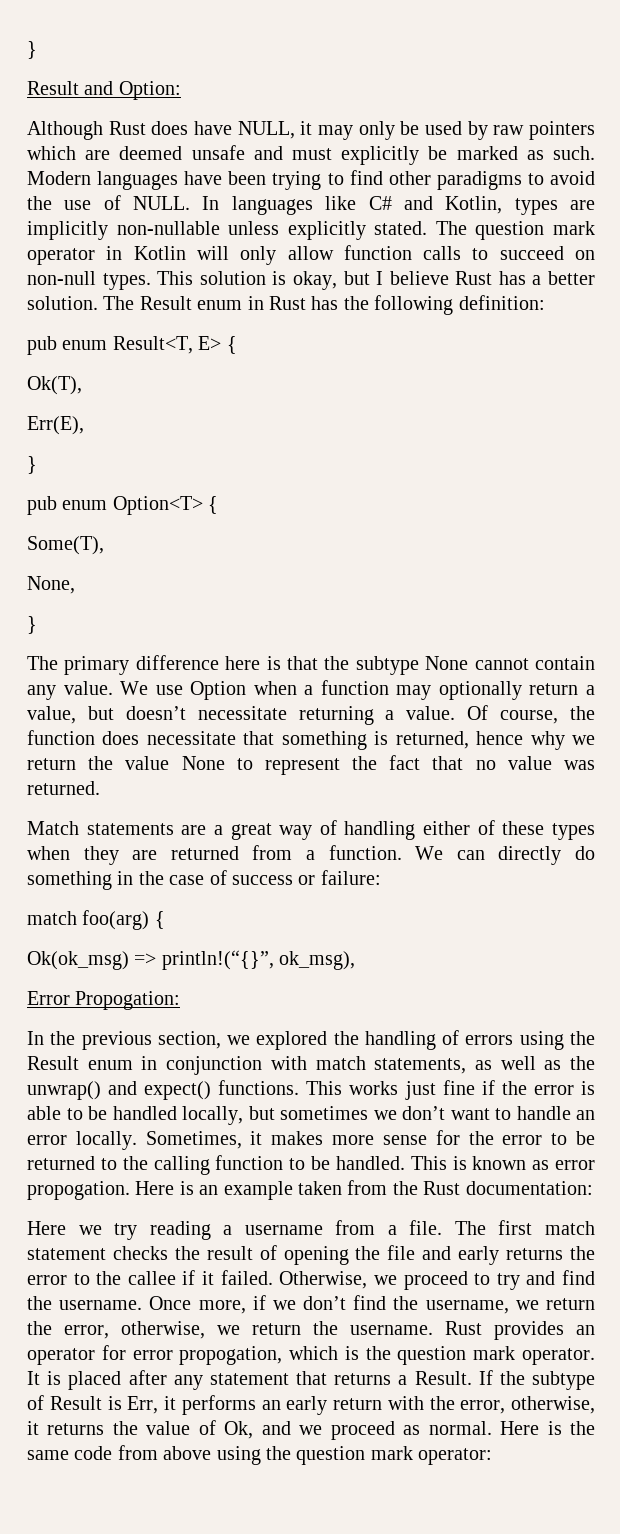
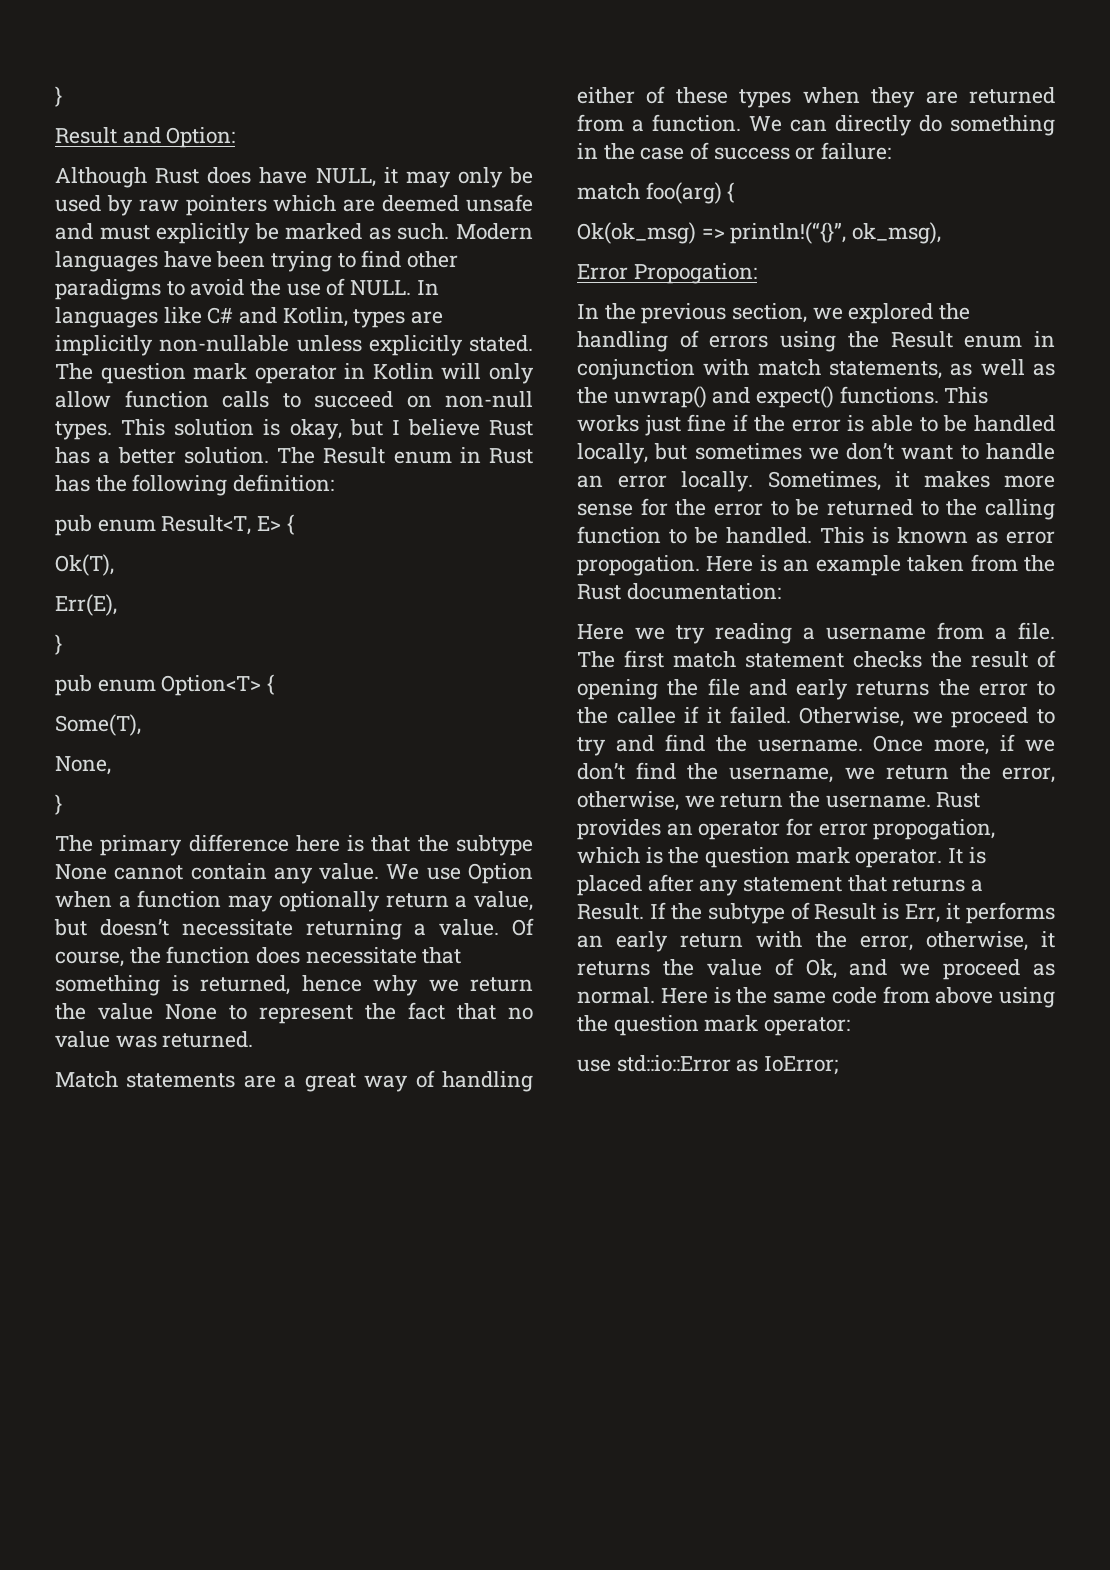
+ use std::io::Error as IoError;

